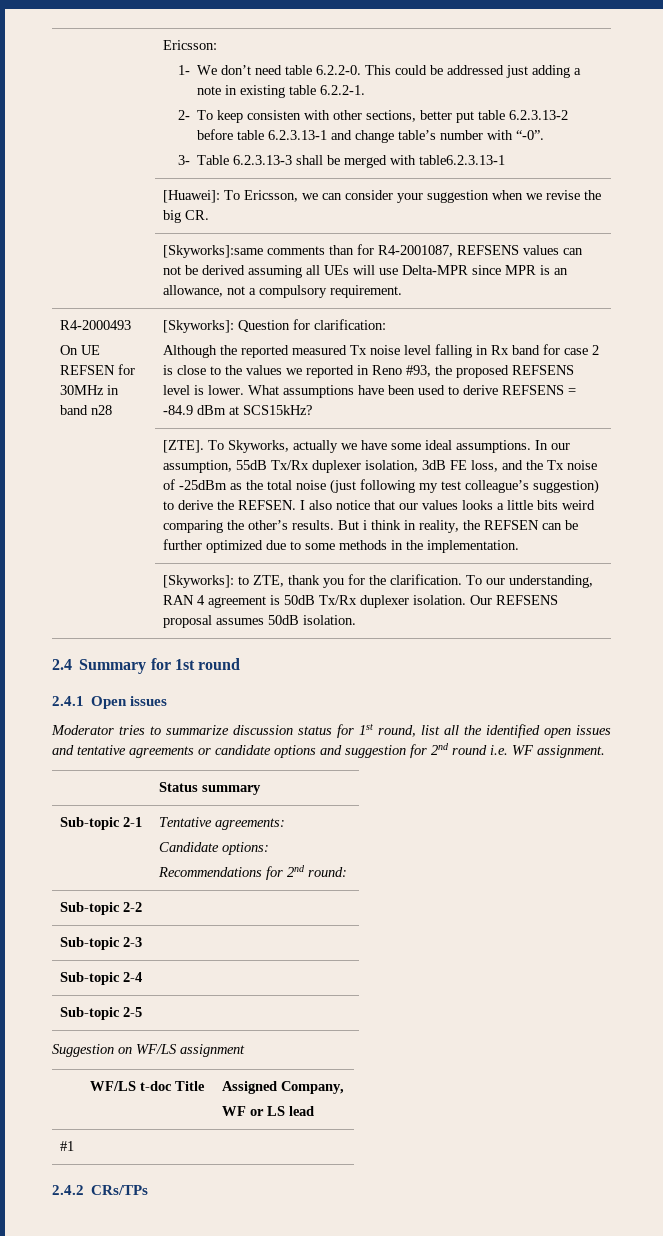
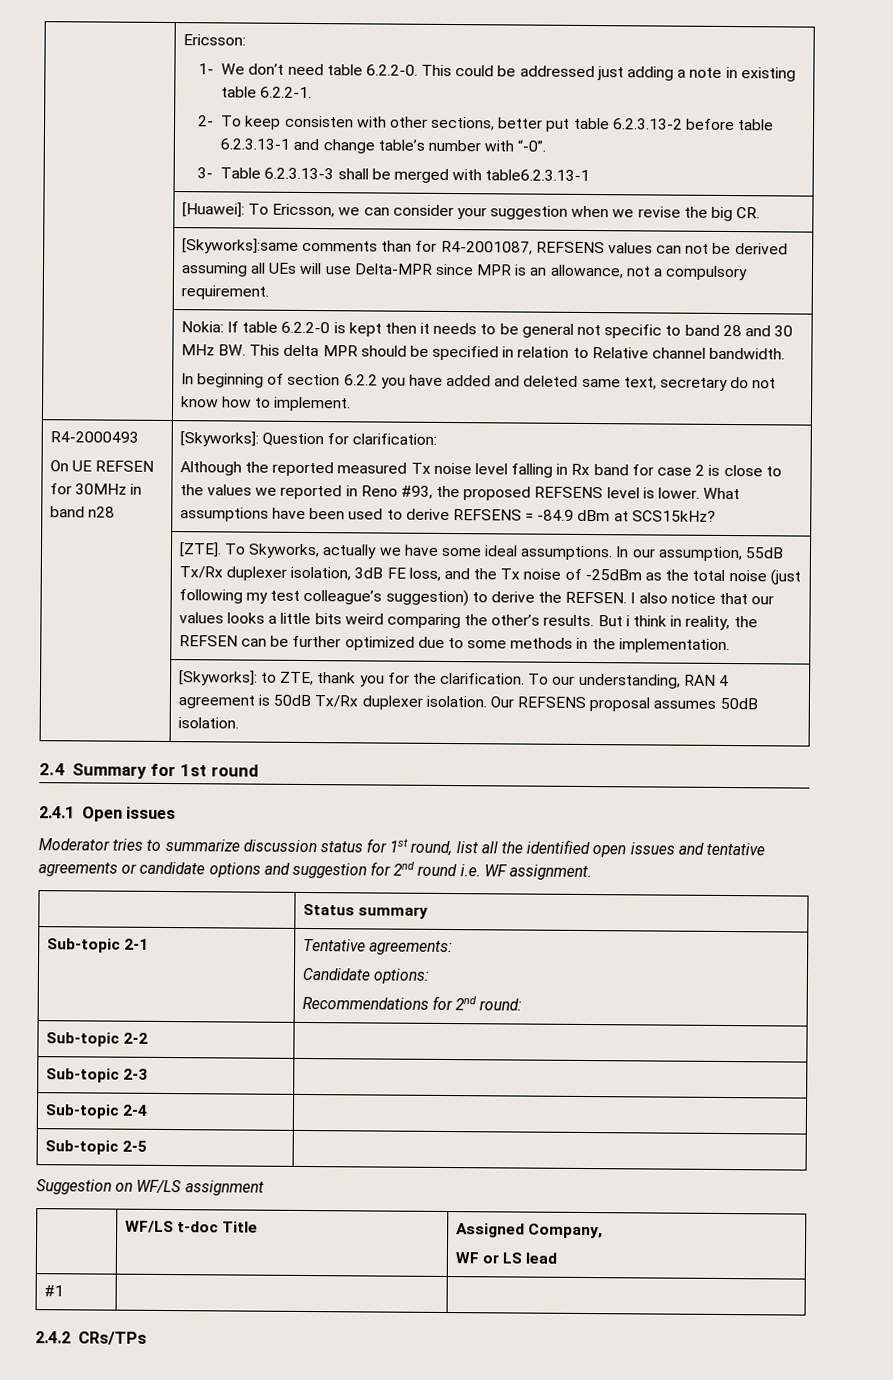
+ Nokia: If table 6.2.2-0 is kept then it needs to be general not specific to band 28 and 30 MHz BW. This delta MPR should be specified in relation to Relative channel bandwidth.
+ In beginning of section 6.2.2 you have added and deleted same text, secretary do not know how to implement.

